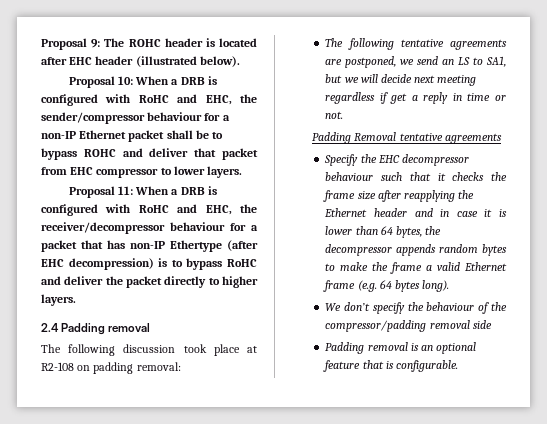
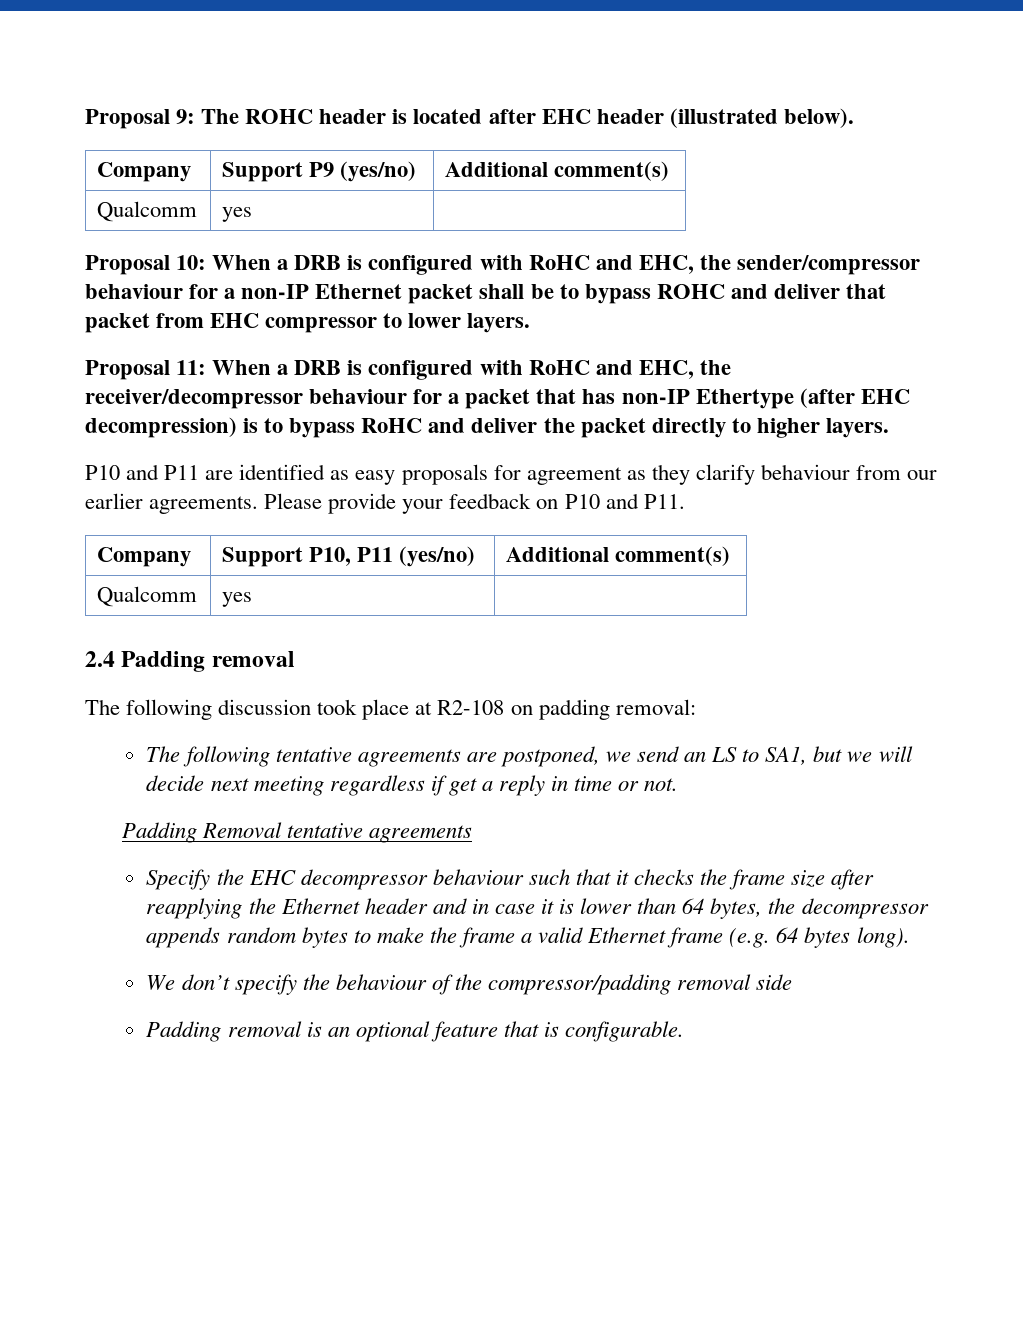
+ Company | Support P9 (yes/no) | Additional comment(s)
+ Qualcomm | yes |
+ P10 and P11 are identified as easy proposals for agreement as they clarify behaviour from our earlier agreements. Please provide your feedback on P10 and P11.
+ Company | Support P10, P11 (yes/no) | Additional comment(s)
+ Qualcomm | yes |

